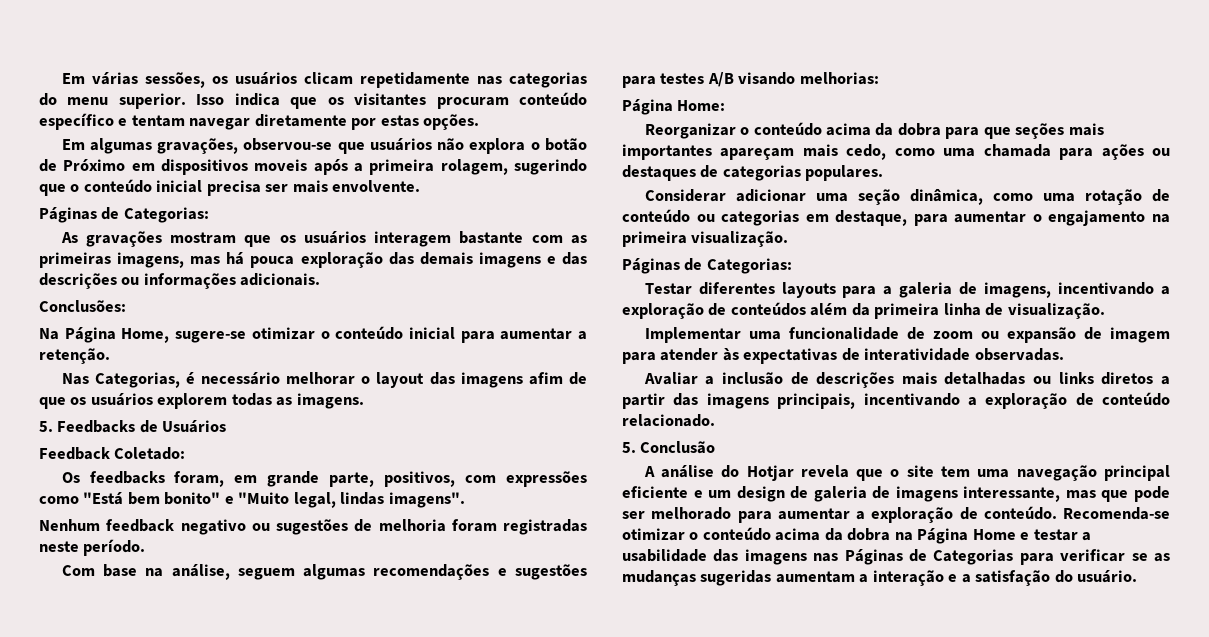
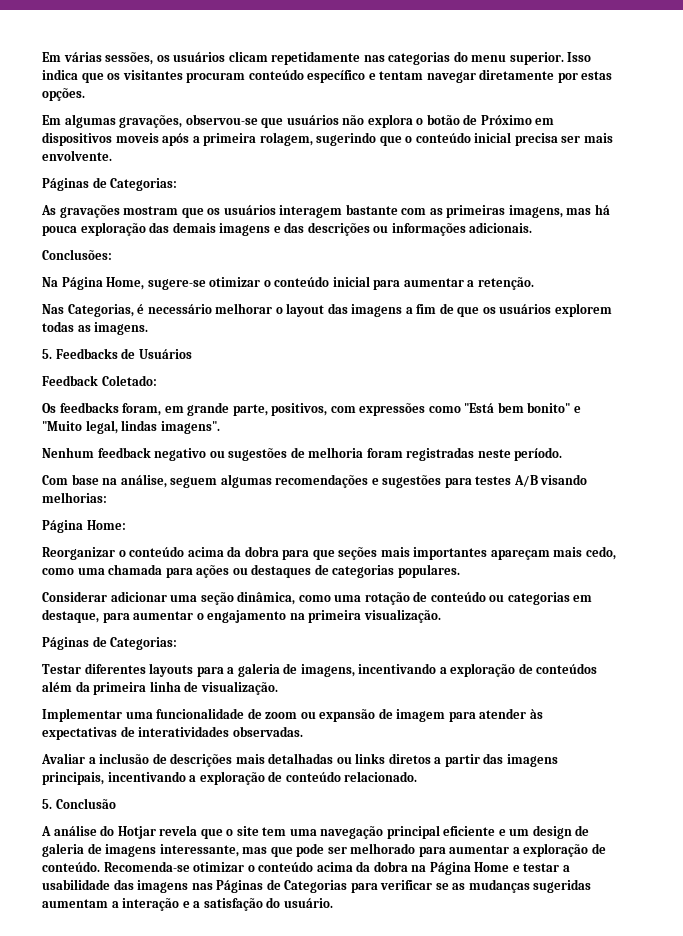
- Nas Categorias, é necessário melhorar o layout das imagens afim de que os usuários explorem todas as imagens.
+ Nas Categorias, é necessário melhorar o layout das imagens a fim de que os usuários explorem todas as imagens.
- Implementar uma funcionalidade de zoom ou expansão de imagem para atender às expectativas de interatividade observadas.
+ Implementar uma funcionalidade de zoom ou expansão de imagem para atender às expectativas de interatividades observadas.

